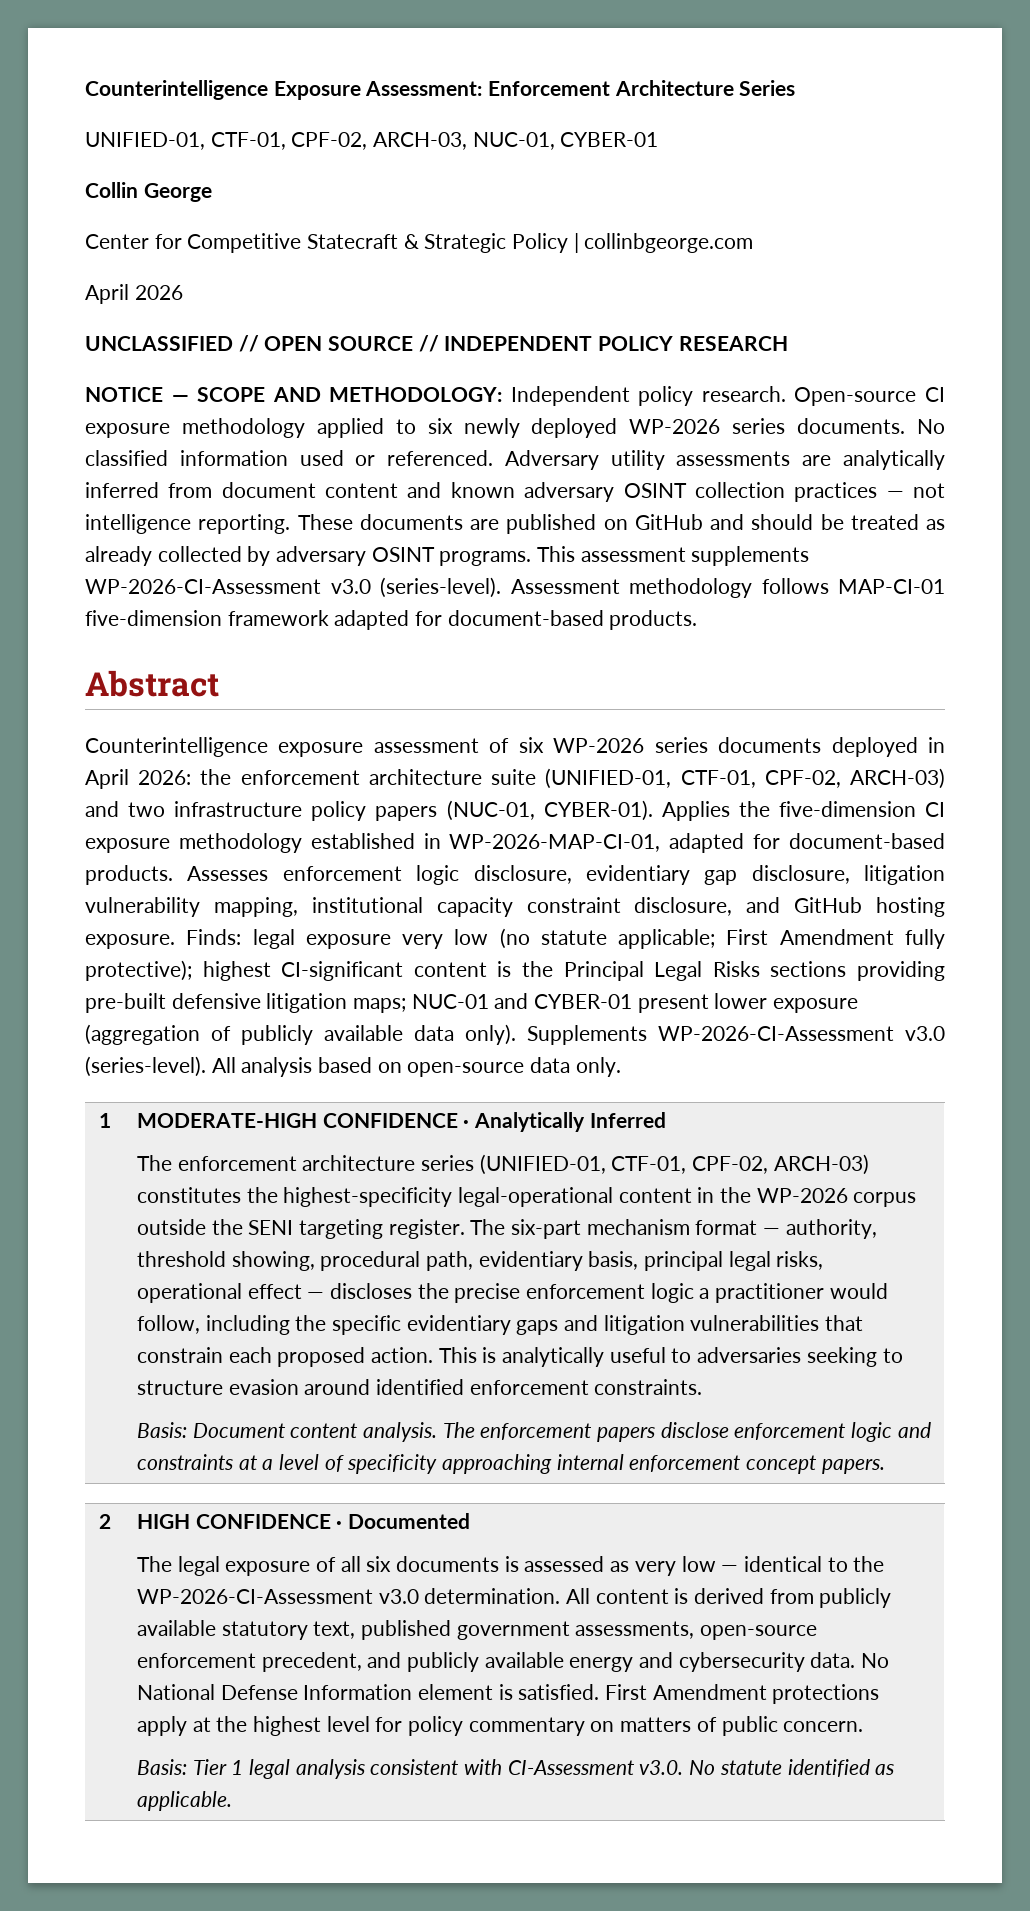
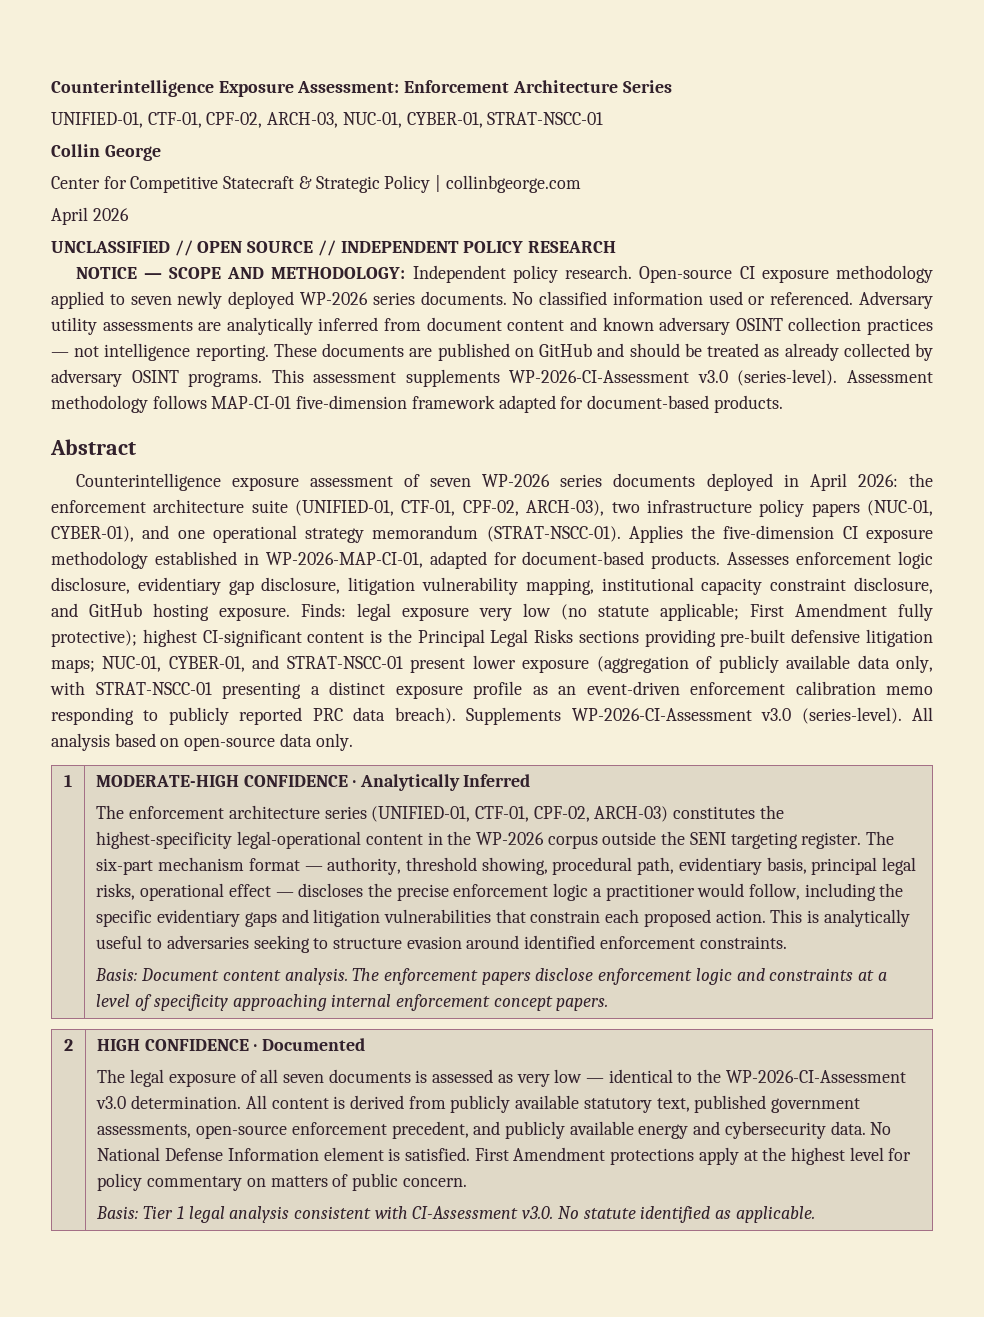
- UNIFIED-01, CTF-01, CPF-02, ARCH-03, NUC-01, CYBER-01
+ UNIFIED-01, CTF-01, CPF-02, ARCH-03, NUC-01, CYBER-01, STRAT-NSCC-01
- Open-source CI exposure methodology applied to six newly deployed WP-2026 series documents.
+ Open-source CI exposure methodology applied to seven newly deployed WP-2026 series documents.
- Counterintelligence exposure assessment of six WP-2026 series documents deployed in April 2026: the enforcement architecture suite (UNIFIED-01, CTF-01, CPF-02, ARCH-03) and two infrastructure policy papers (NUC-01, CYBER-01).
+ Counterintelligence exposure assessment of seven WP-2026 series documents deployed in April 2026: the enforcement architecture suite (UNIFIED-01, CTF-01, CPF-02, ARCH-03), two infrastructure policy papers (NUC-01, CYBER-01), and one operational strategy memorandum (STRAT-NSCC-01).
- Finds: legal exposure very low (no statute applicable; First Amendment fully protective); highest CI-significant content is the Principal Legal Risks sections providing pre-built defensive litigation maps; NUC-01 and CYBER-01 present lower exposure (aggregation of publicly available data only).
+ Finds: legal exposure very low (no statute applicable; First Amendment fully protective); highest CI-significant content is the Principal Legal Risks sections providing pre-built defensive litigation maps; NUC-01, CYBER-01, and STRAT-NSCC-01 present lower exposure (aggregation of publicly available data only, with STRAT-NSCC-01 presenting a distinct exposure profile as an event-driven enforcement calibration memo responding to publicly reported PRC data breach).
- The legal exposure of all six documents is assessed as very low — identical to the WP-2026-CI-Assessment v3.0 determination.
+ The legal exposure of all seven documents is assessed as very low — identical to the WP-2026-CI-Assessment v3.0 determination.

